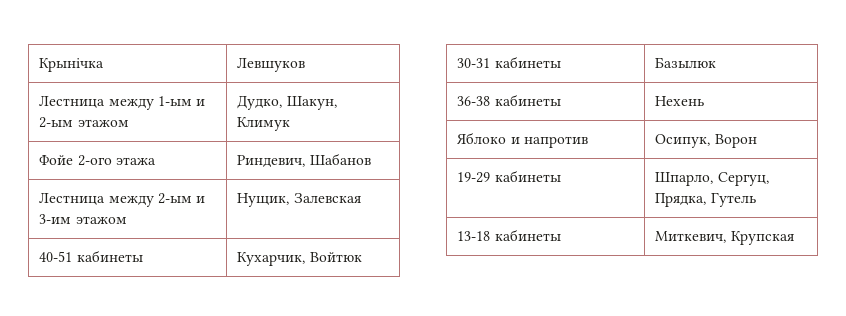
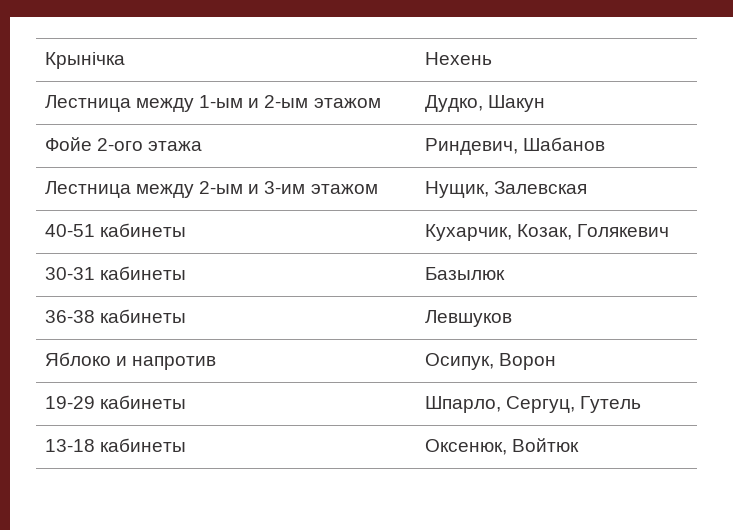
- Крынiчка | Левшуков
+ Крынiчка | Нехень
- Лестница между 1-ым и 2-ым этажом | Дудко, Шакун, Климук
+ Лестница между 1-ым и 2-ым этажом | Дудко, Шакун
- 40-51 кабинеты | Кухарчик, Войтюк
+ 40-51 кабинеты | Кухарчик, Козак, Голякевич
- 36-38 кабинеты | Нехень
+ 36-38 кабинеты | Левшуков
- 19-29 кабинеты | Шпарло, Сергуц, Прядка, Гутель
+ 19-29 кабинеты | Шпарло, Сергуц, Гутель
- 13-18 кабинеты | Миткевич, Крупская
+ 13-18 кабинеты | Оксенюк, Войтюк

